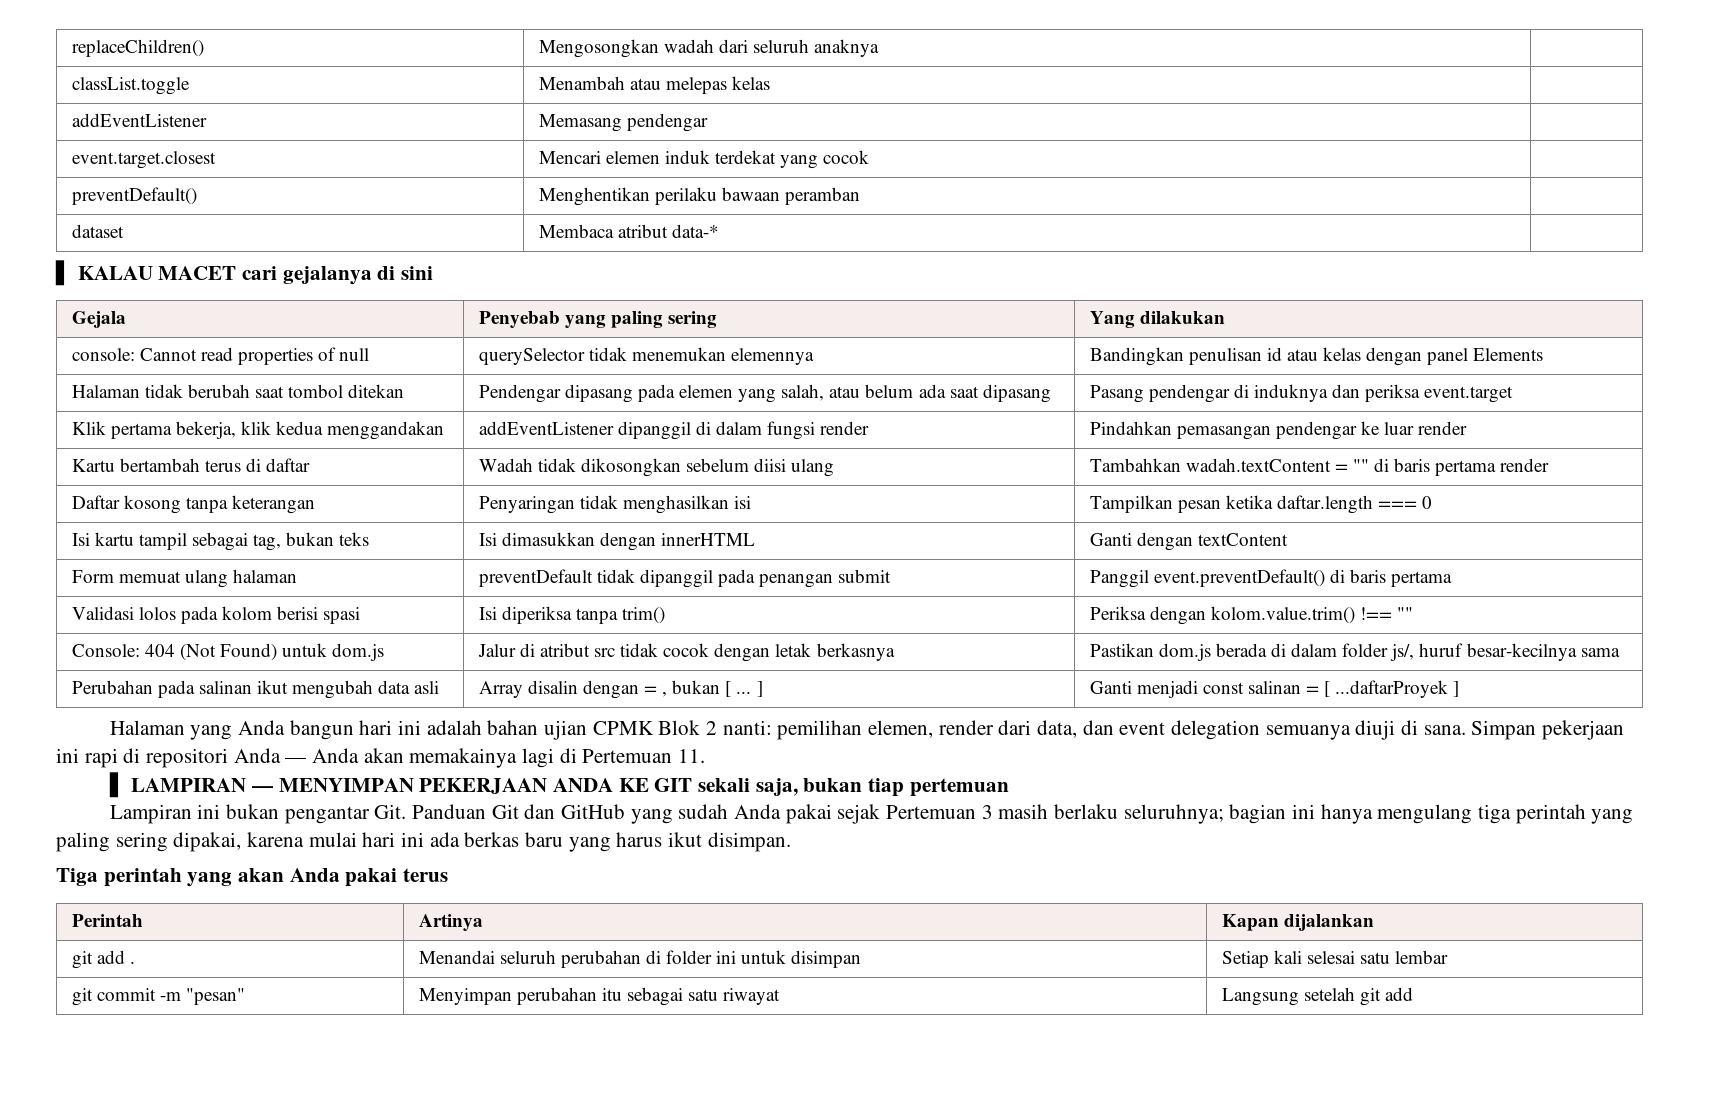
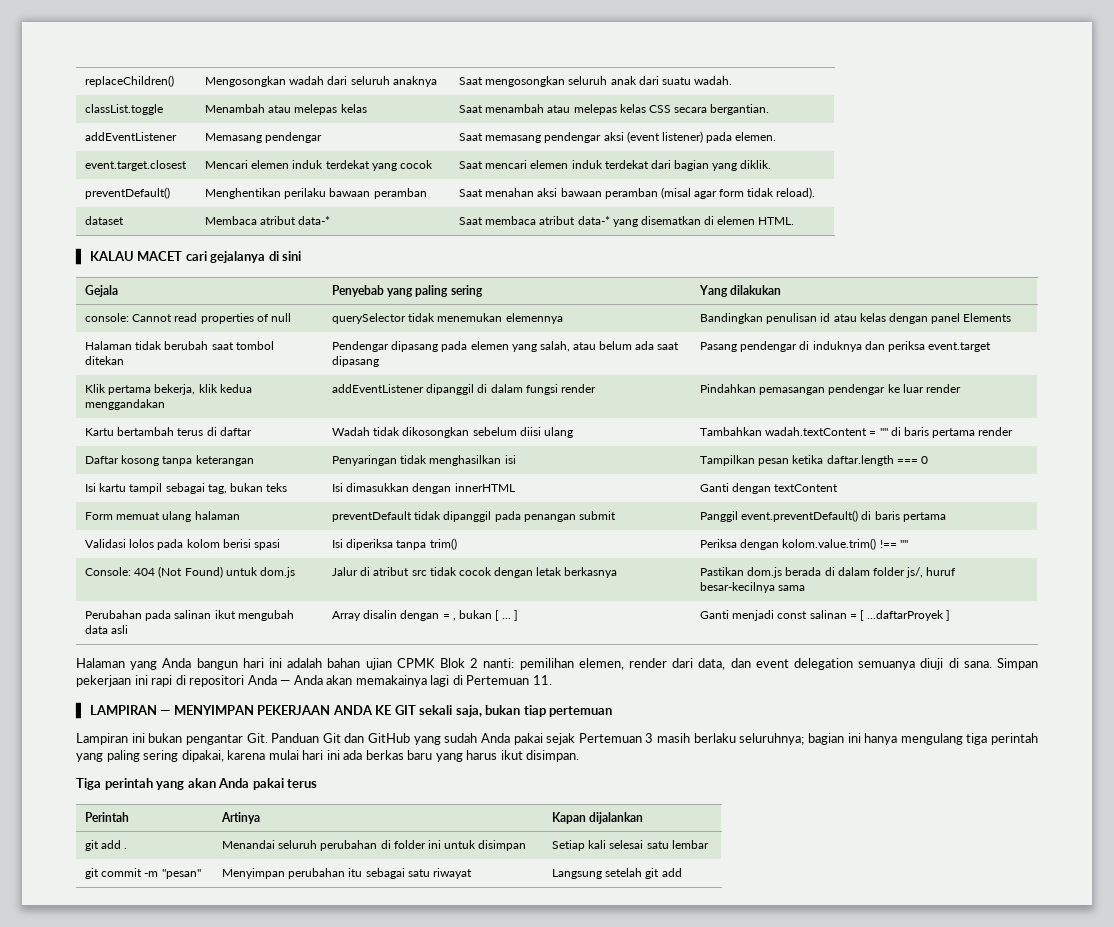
- replaceChildren() | Mengosongkan wadah dari seluruh anaknya |
+ replaceChildren() | Mengosongkan wadah dari seluruh anaknya | Saat mengosongkan seluruh anak dari suatu wadah.
- classList.toggle | Menambah atau melepas kelas |
- addEventListener | Memasang pendengar |
+ classList.toggle | Menambah atau melepas kelas | Saat menambah atau melepas kelas CSS secara bergantian.
+ addEventListener | Memasang pendengar | Saat memasang pendengar aksi (event listener) pada elemen.
- event.target.closest | Mencari elemen induk terdekat yang cocok |
+ event.target.closest | Mencari elemen induk terdekat yang cocok | Saat mencari elemen induk terdekat dari bagian yang diklik.
- preventDefault() | Menghentikan perilaku bawaan peramban |
- dataset | Membaca atribut data-* |
+ preventDefault() | Menghentikan perilaku bawaan peramban | Saat menahan aksi bawaan peramban (misal agar form tidak reload).
+ dataset | Membaca atribut data-* | Saat membaca atribut data-* yang disematkan di elemen HTML.

